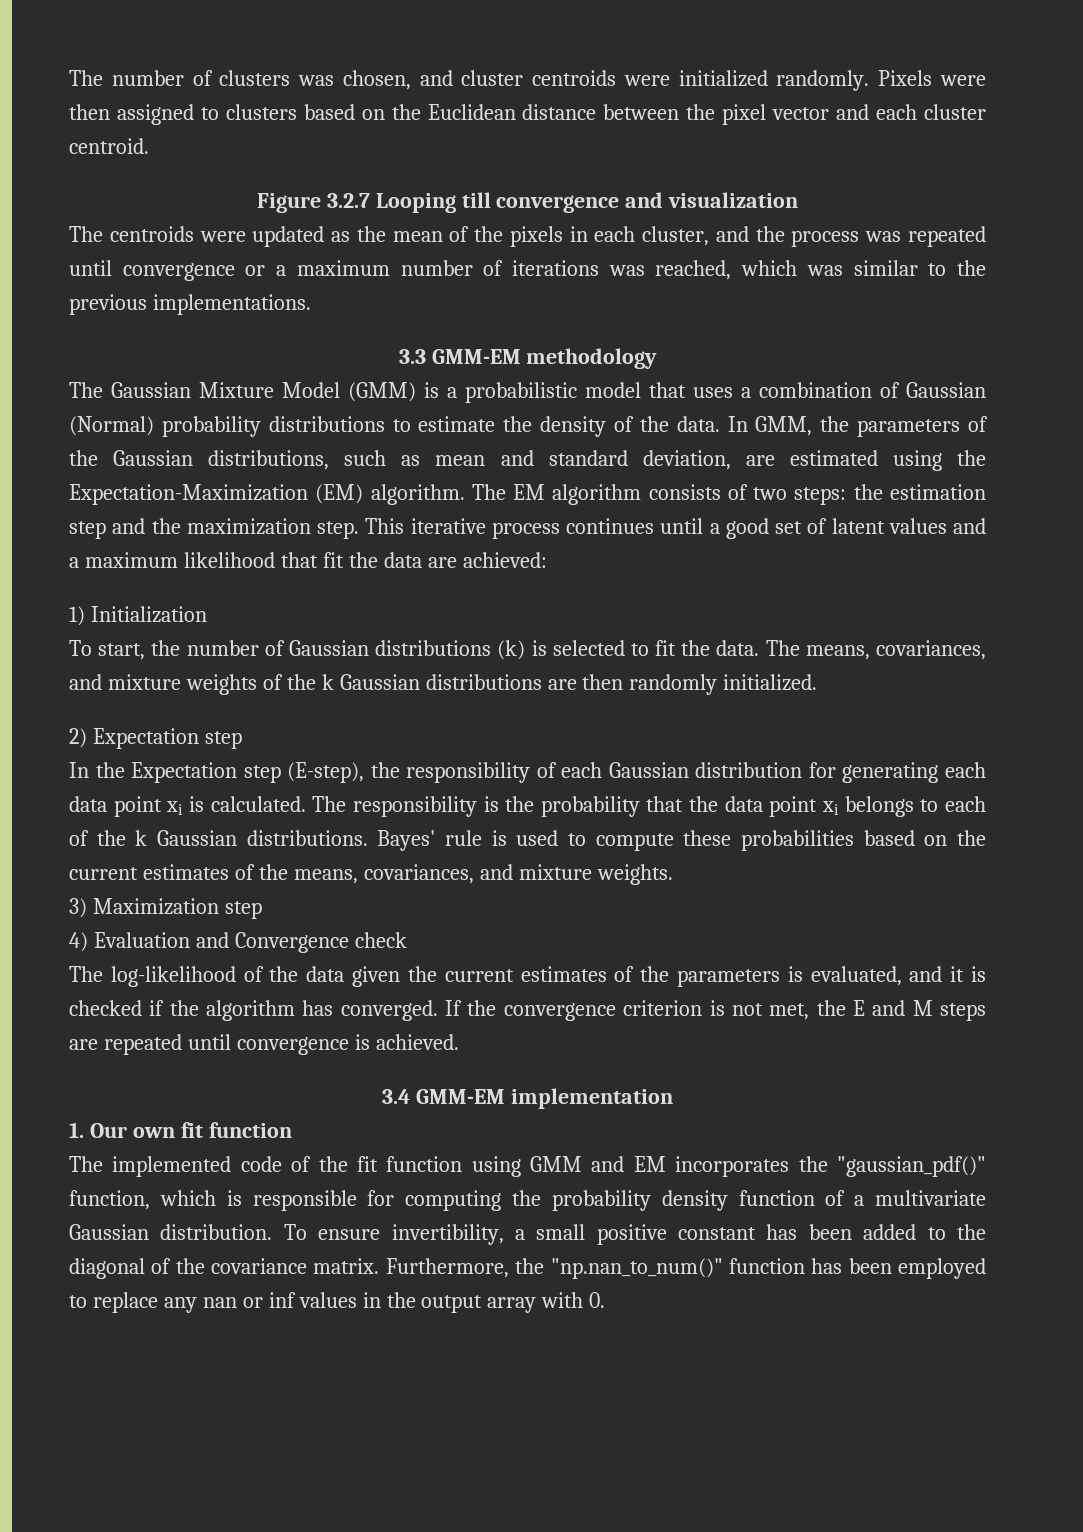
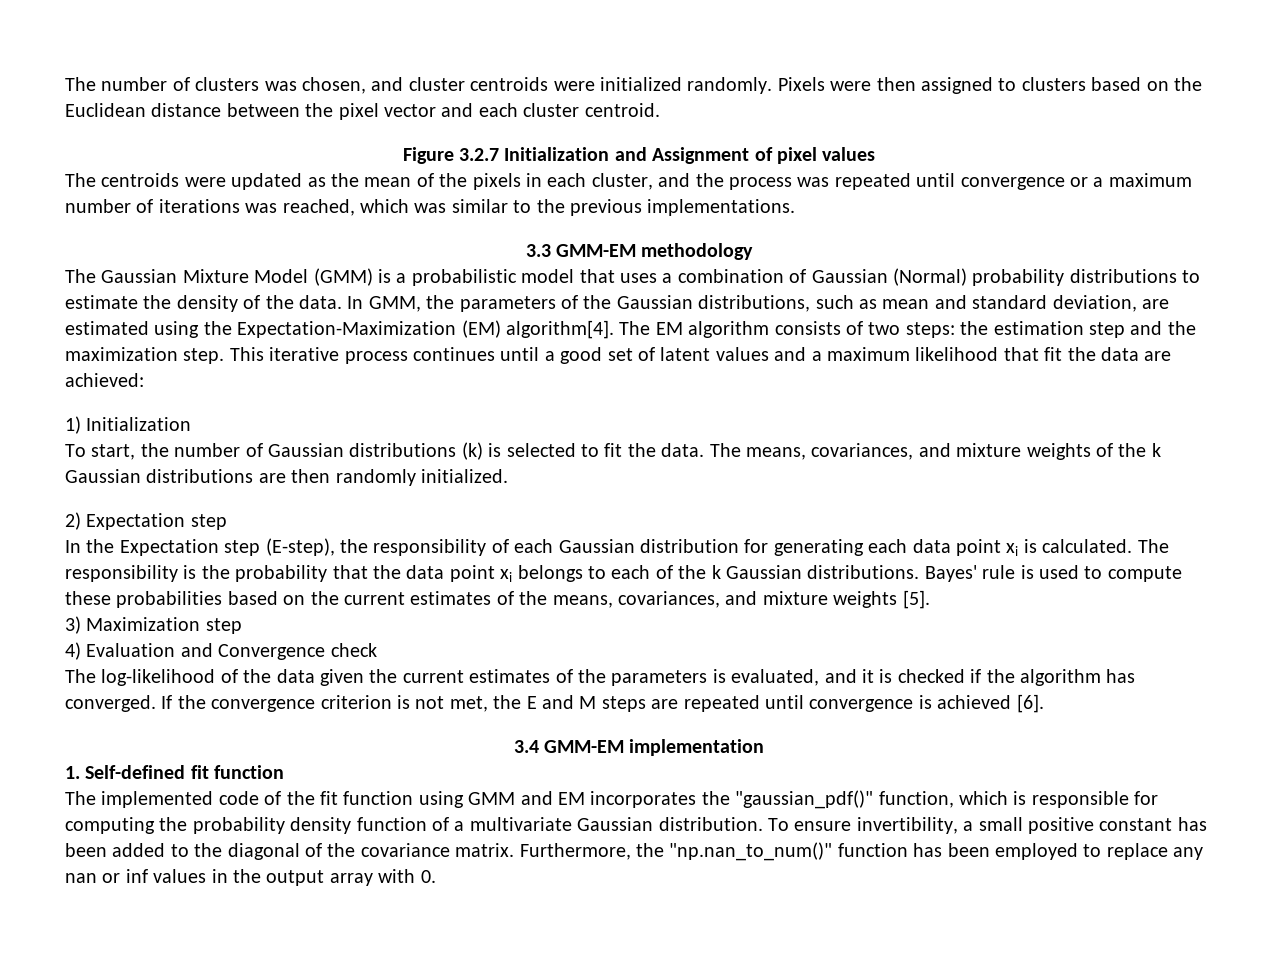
- Figure 3.2.7 Looping till convergence and visualization
+ Figure 3.2.7 Initialization and Assignment of pixel values
- In GMM, the parameters of the Gaussian distributions, such as mean and standard deviation, are estimated using the Expectation-Maximization (EM) algorithm.
+ In GMM, the parameters of the Gaussian distributions, such as mean and standard deviation, are estimated using the Expectation-Maximization (EM) algorithm[4].
- Bayes' rule is used to compute these probabilities based on the current estimates of the means, covariances, and mixture weights.
+ Bayes' rule is used to compute these probabilities based on the current estimates of the means, covariances, and mixture weights [5].
- If the convergence criterion is not met, the E and M steps are repeated until convergence is achieved.
+ If the convergence criterion is not met, the E and M steps are repeated until convergence is achieved [6].
- 1. Our own fit function
+ 1. Self-defined fit function

